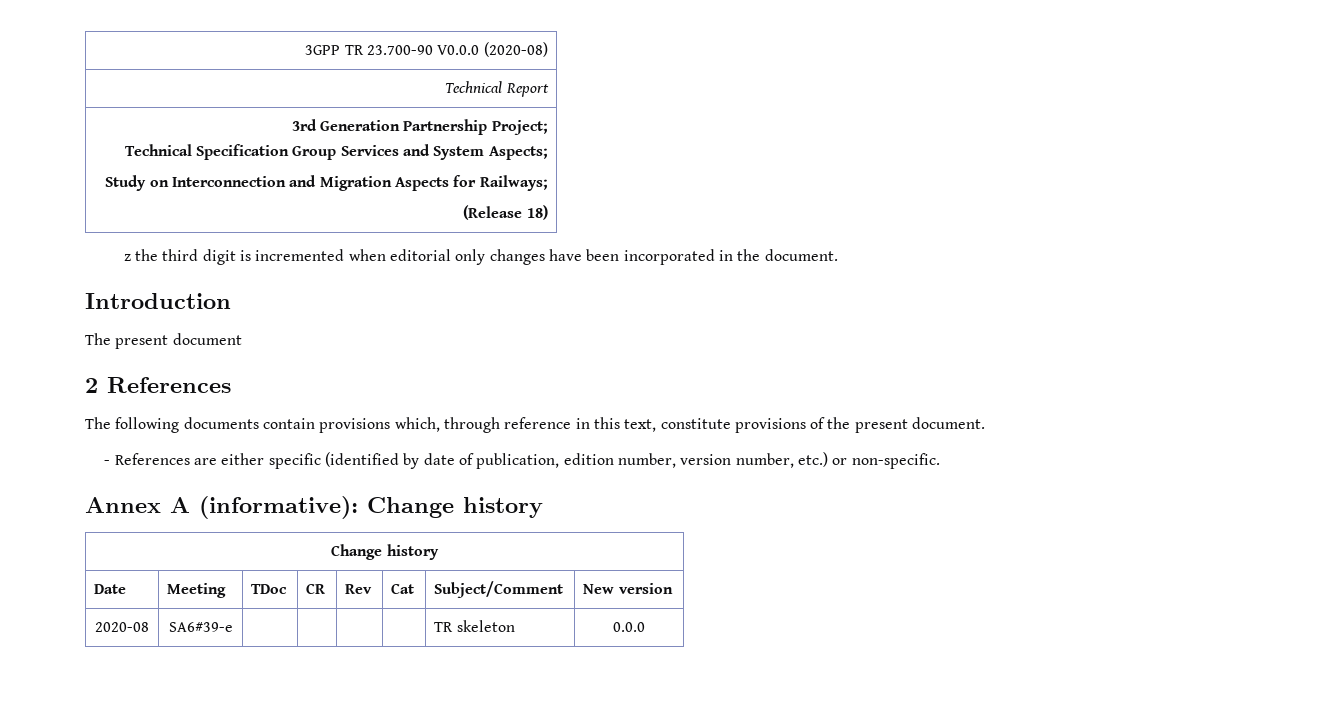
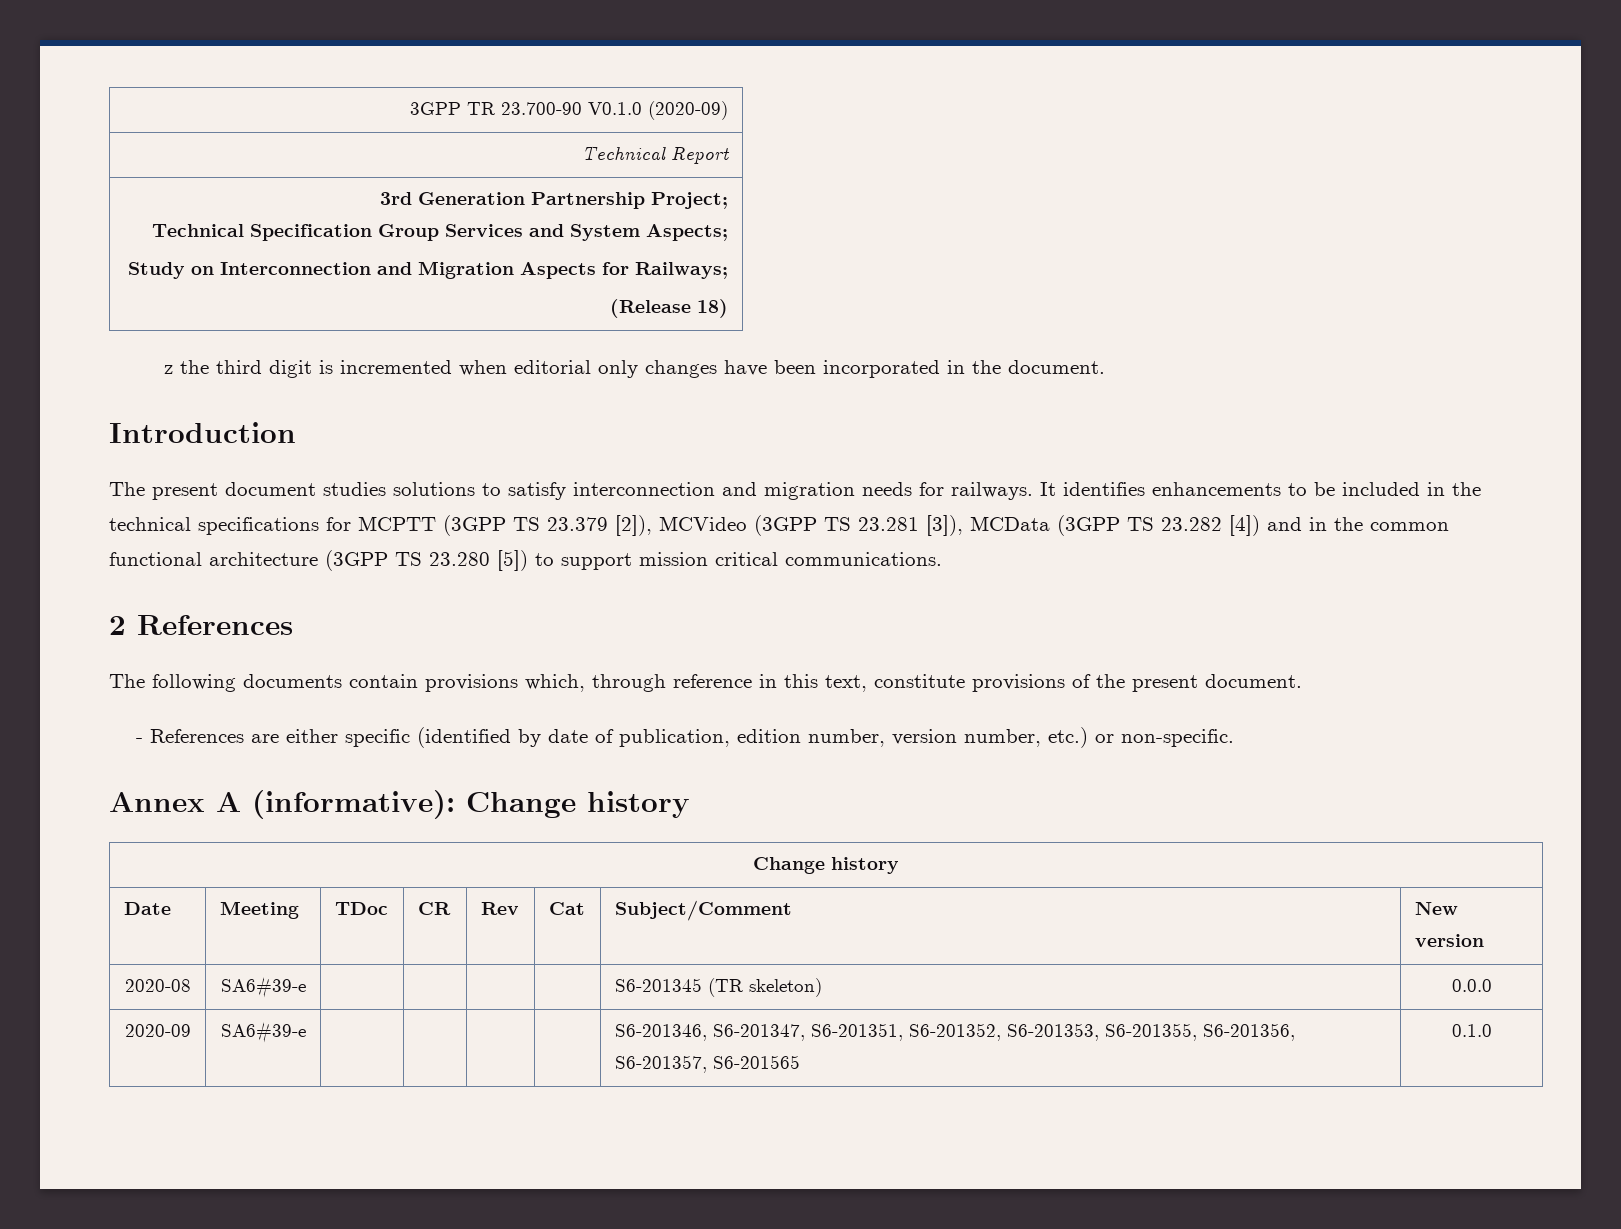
- 3GPP TR 23.700-90 V0.0.0 (2020-08)
+ 3GPP TR 23.700-90 V0.1.0 (2020-09)
- The present document
+ The present document studies solutions to satisfy interconnection and migration needs for railways. It identifies enhancements to be included in the technical specifications for MCPTT (3GPP TS 23.379 [2]), MCVideo (3GPP TS 23.281 [3]), MCData (3GPP TS 23.282 [4]) and in the common functional architecture (3GPP TS 23.280 [5]) to support mission critical communications.
- 2020-08 | SA6#39-e | | | | | TR skeleton | 0.0.0
+ 2020-08 | SA6#39-e | | | | | S6-201345 (TR skeleton) | 0.0.0
+ 2020-09 | SA6#39-e | | | | | S6-201346, S6-201347, S6-201351, S6-201352, S6-201353, S6-201355, S6-201356, S6-201357, S6-201565 | 0.1.0

